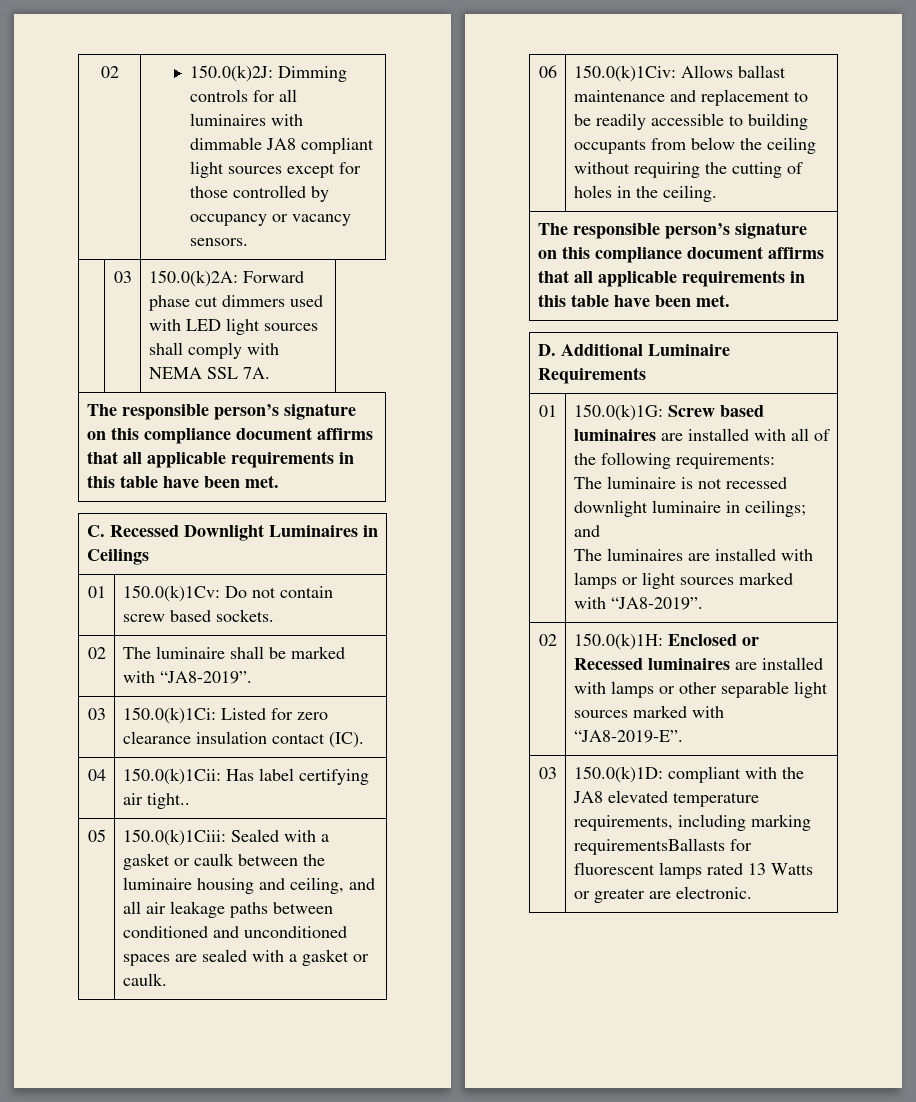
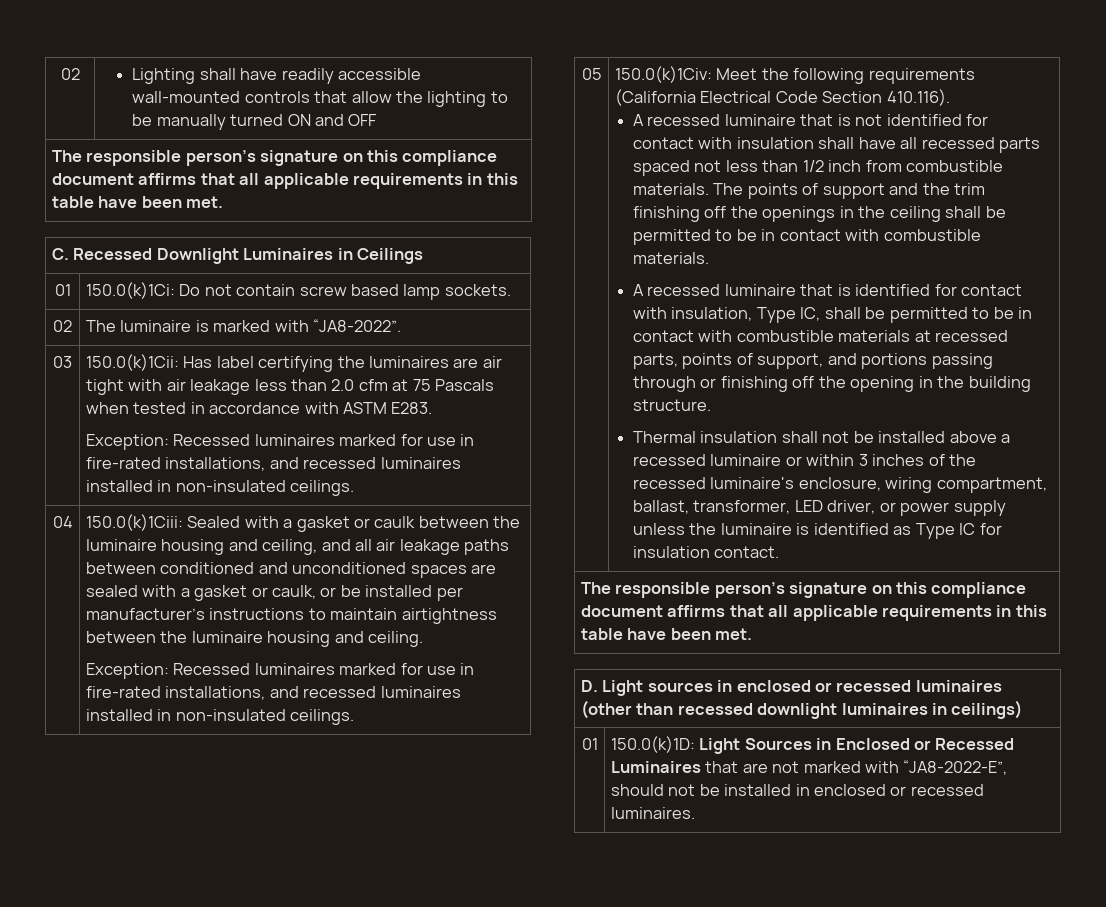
- 02 | 150.0(k)2J: Dimming controls for all luminaires with dimmable JA8 compliant light sources except for those controlled by occupancy or vacancy sensors.
- | 03 | 150.0(k)2A: Forward phase cut dimmers used with LED light sources shall comply with NEMA SSL 7A.
+ 02 | Lighting shall have readily accessible wall-mounted controls that allow the lighting to be manually turned ON and OFF
- 01 | 150.0(k)1Cv: Do not contain screw based sockets.
+ 01 | 150.0(k)1Ci: Do not contain screw based lamp sockets.
- 02 | The luminaire shall be marked with “JA8-2019”.
- 03 | 150.0(k)1Ci: Listed for zero clearance insulation contact (IC).
- 04 | 150.0(k)1Cii: Has label certifying air tight..
- 05 | 150.0(k)1Ciii: Sealed with a gasket or caulk between the luminaire housing and ceiling, and all air leakage paths between conditioned and unconditioned spaces are sealed with a gasket or caulk.
- 06 | 150.0(k)1Civ: Allows ballast maintenance and replacement to be readily accessible to building occupants from below the ceiling without requiring the cutting of holes in the ceiling.
+ 02 | The luminaire is marked with “JA8-2022”.
+ 03 | 150.0(k)1Cii: Has label certifying the luminaires are air tight with air leakage less than 2.0 cfm at 75 Pascals when tested in accordance with ASTM E283.
+ Exception: Recessed luminaires marked for use in fire-rated installations, and recessed luminaires installed in non-insulated ceilings.
+ 04 | 150.0(k)1Ciii: Sealed with a gasket or caulk between the luminaire housing and ceiling, and all air leakage paths between conditioned and unconditioned spaces are sealed with a gasket or caulk, or be installed per manufacturer’s instructions to maintain airtightness between the luminaire housing and ceiling.
+ Exception: Recessed luminaires marked for use in fire-rated installations, and recessed luminaires installed in non-insulated ceilings.
+ 05 | 150.0(k)1Civ: Meet the following requirements (California Electrical Code Section 410.116).
+ A recessed luminaire that is not identified for contact with insulation shall have all recessed parts spaced not less than 1/2 inch from combustible materials. The points of support and the trim finishing off the openings in the ceiling shall be permitted to be in contact with combustible materials.
+ A recessed luminaire that is identified for contact with insulation, Type IC, shall be permitted to be in contact with combustible materials at recessed parts, points of support, and portions passing through or finishing off the opening in the building structure.
+ Thermal insulation shall not be installed above a recessed luminaire or within 3 inches of the recessed luminaire's enclosure, wiring compartment, ballast, transformer, LED driver, or power supply unless the luminaire is identified as Type IC for insulation contact.
- D. Additional Luminaire Requirements
- 01 | 150.0(k)1G: Screw based luminaires are installed with all of the following requirements:
- The luminaire is not recessed downlight luminaire in ceilings; and
- The luminaires are installed with lamps or light sources marked with “JA8-2019”.
- 02 | 150.0(k)1H: Enclosed or Recessed luminaires are installed with lamps or other separable light sources marked with “JA8-2019-E”.
- 03 | 150.0(k)1D: compliant with the JA8 elevated temperature requirements, including marking requirementsBallasts for fluorescent lamps rated 13 Watts or greater are electronic.
+ D. Light sources in enclosed or recessed luminaires (other than recessed downlight luminaires in ceilings)
+ 01 | 150.0(k)1D: Light Sources in Enclosed or Recessed Luminaires that are not marked with “JA8-2022-E”, should not be installed in enclosed or recessed luminaires.

